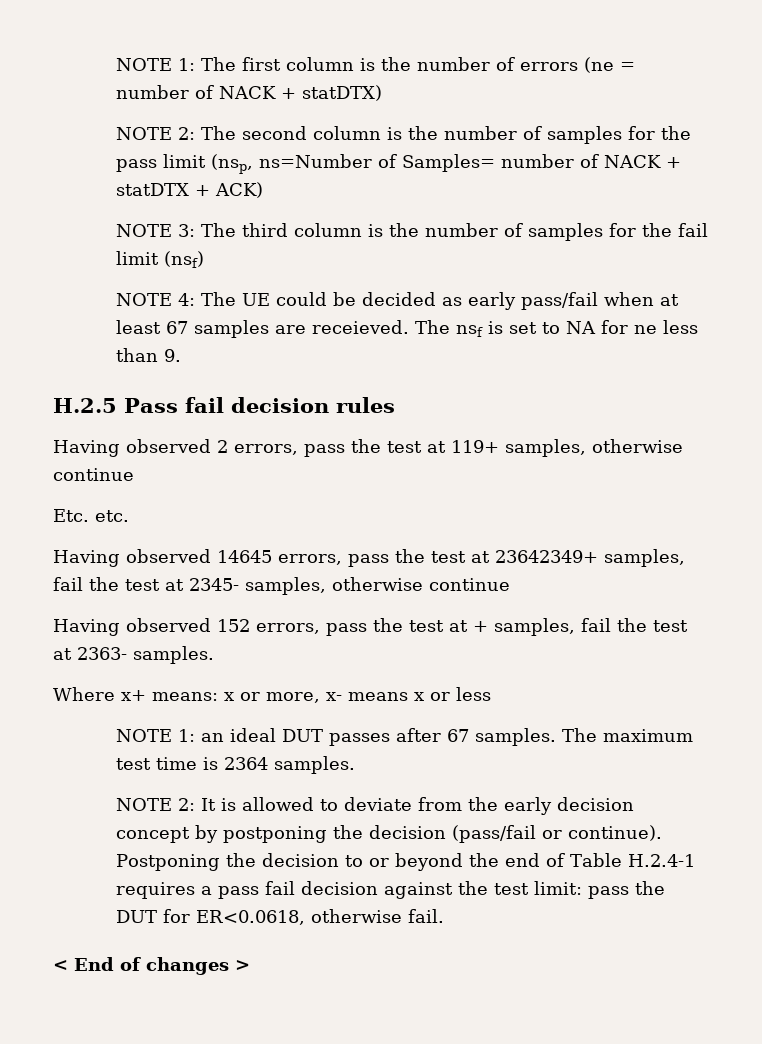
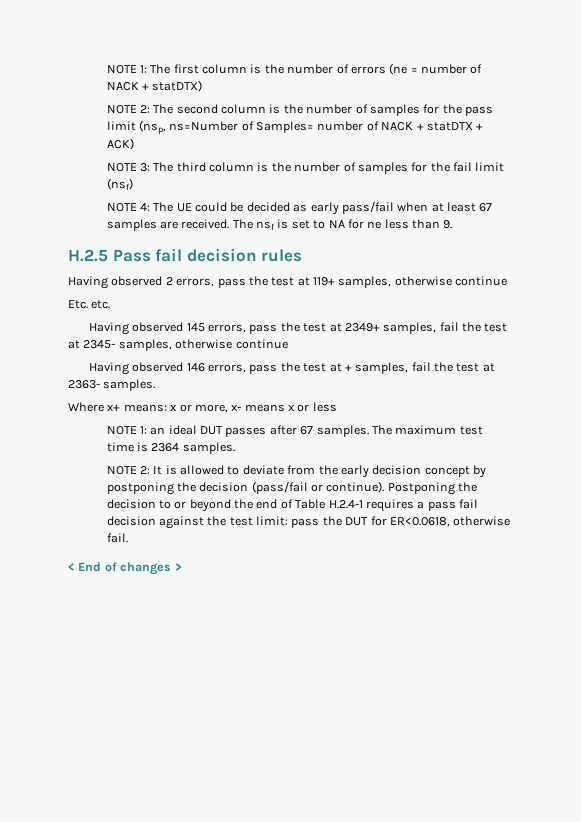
- NOTE 4: The UE could be decided as early pass/fail when at least 67 samples are receieved.
+ NOTE 4: The UE could be decided as early pass/fail when at least 67 samples are received.
- Having observed 14645 errors, pass the test at 23642349+ samples, fail the test at 2345- samples, otherwise continue
+ Having observed 145 errors, pass the test at 2349+ samples, fail the test at 2345- samples, otherwise continue
- Having observed 152 errors, pass the test at + samples, fail the test at 2363- samples.
+ Having observed 146 errors, pass the test at + samples, fail the test at 2363- samples.

